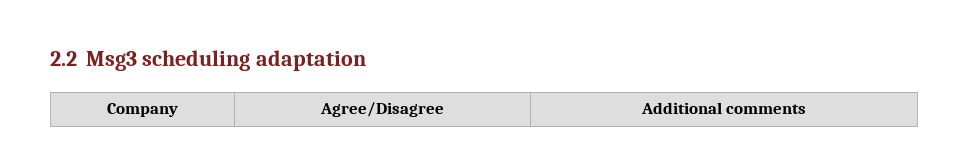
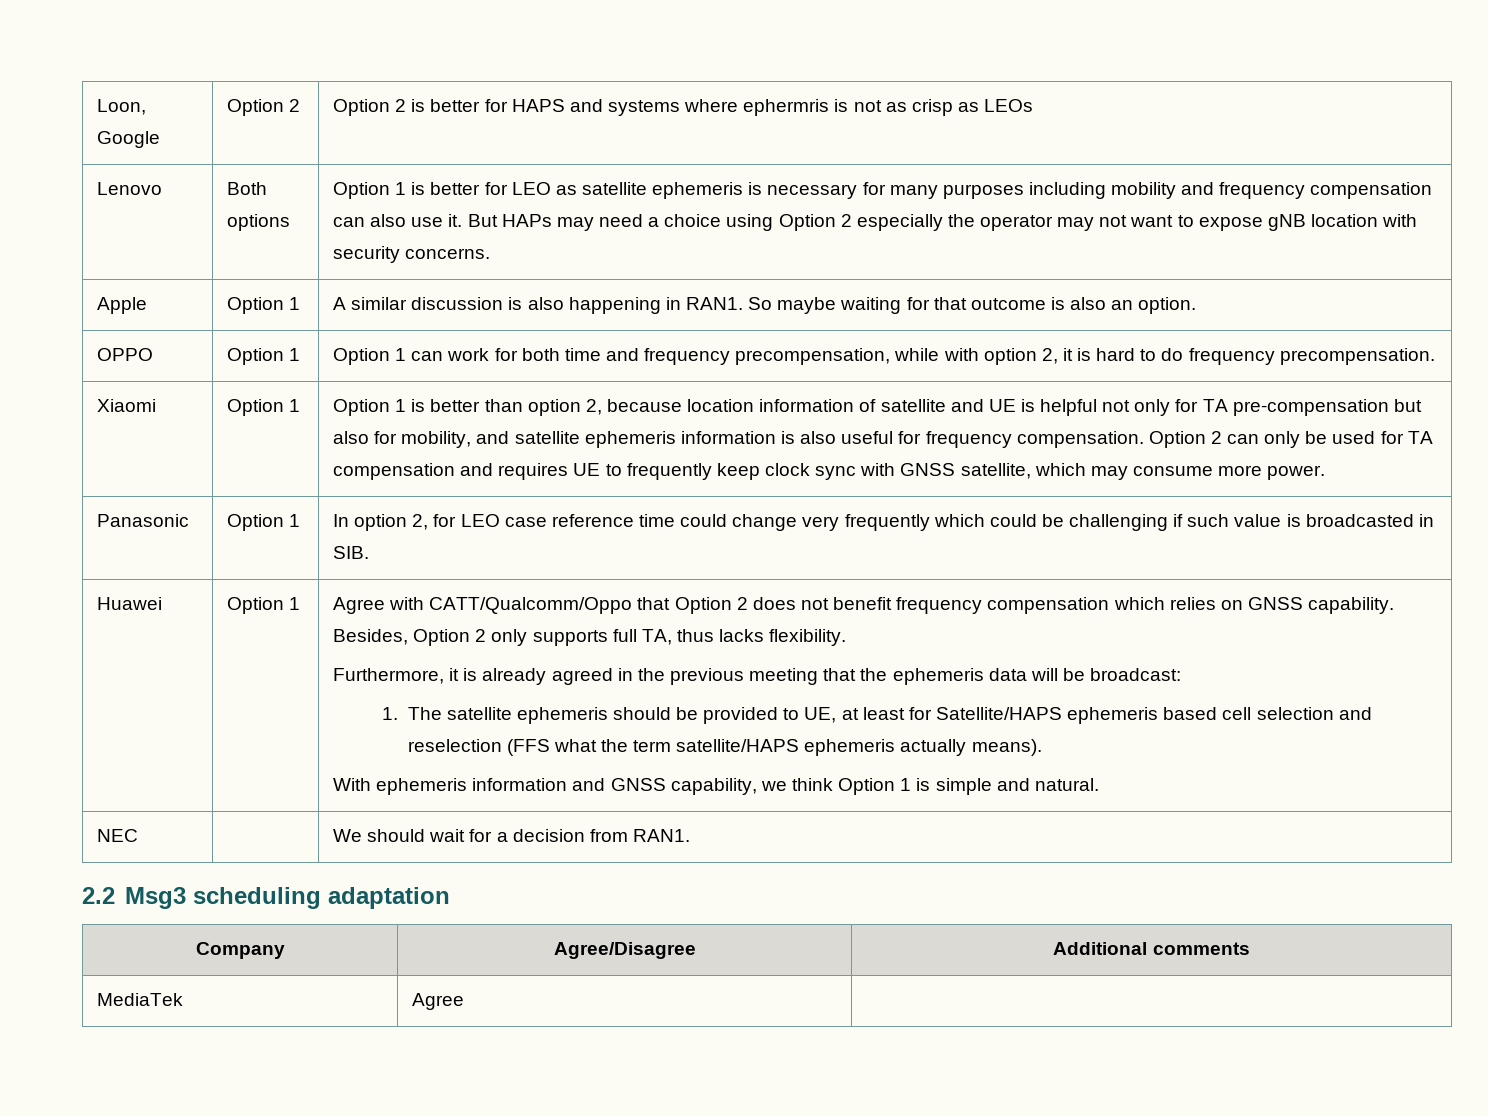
+ Loon, Google | Option 2 | Option 2 is better for HAPS and systems where ephermris is not as crisp as LEOs
+ Lenovo | Both options | Option 1 is better for LEO as satellite ephemeris is necessary for many purposes including mobility and frequency compensation can also use it. But HAPs may need a choice using Option 2 especially the operator may not want to expose gNB location with security concerns.
+ Apple | Option 1 | A similar discussion is also happening in RAN1. So maybe waiting for that outcome is also an option.
+ OPPO | Option 1 | Option 1 can work for both time and frequency precompensation, while with option 2, it is hard to do frequency precompensation.
+ Xiaomi | Option 1 | Option 1 is better than option 2, because location information of satellite and UE is helpful not only for TA pre-compensation but also for mobility, and satellite ephemeris information is also useful for frequency compensation. Option 2 can only be used for TA compensation and requires UE to frequently keep clock sync with GNSS satellite, which may consume more power.
+ Panasonic | Option 1 | In option 2, for LEO case reference time could change very frequently which could be challenging if such value is broadcasted in SIB.
+ Huawei | Option 1 | Agree with CATT/Qualcomm/Oppo that Option 2 does not benefit frequency compensation which relies on GNSS capability. Besides, Option 2 only supports full TA, thus lacks flexibility.
+ Furthermore, it is already agreed in the previous meeting that the ephemeris data will be broadcast:
+ 1. The satellite ephemeris should be provided to UE, at least for Satellite/HAPS ephemeris based cell selection and reselection (FFS what the term satellite/HAPS ephemeris actually means).
+ With ephemeris information and GNSS capability, we think Option 1 is simple and natural.
+ NEC | | We should wait for a decision from RAN1.
+ MediaTek | Agree |

